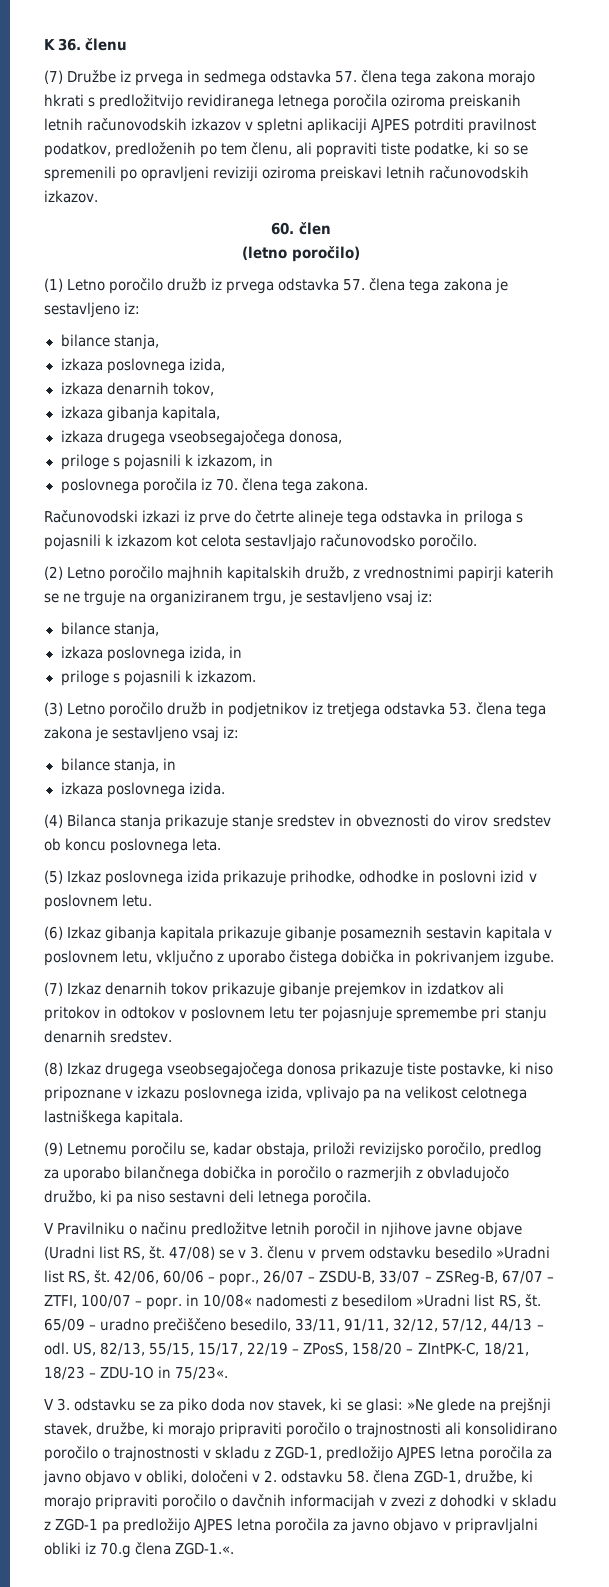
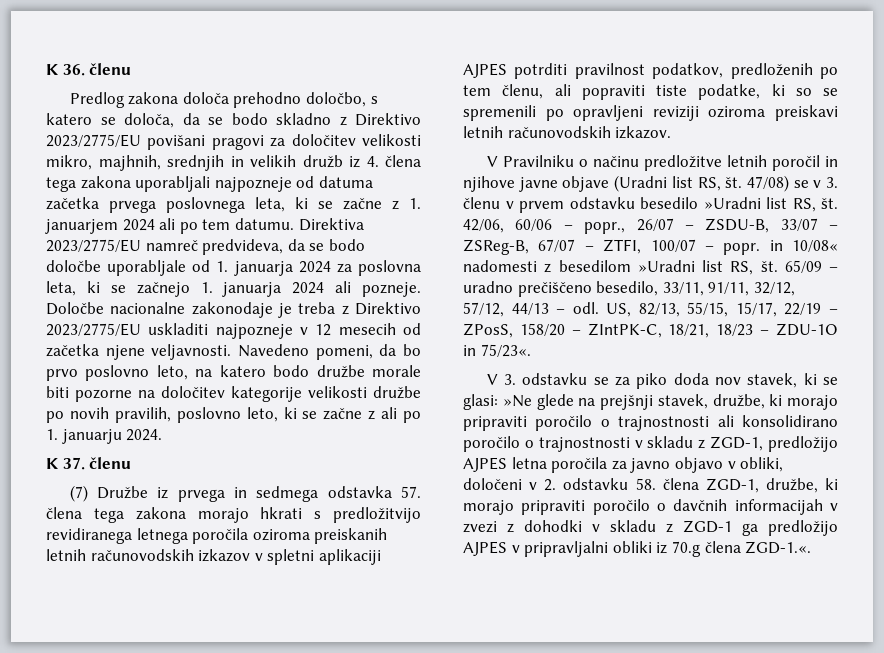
+ Predlog zakona določa prehodno določbo, s katero se določa, da se bodo skladno z Direktivo 2023/2775/EU povišani pragovi za določitev velikosti mikro, majhnih, srednjih in velikih družb iz 4. člena tega zakona uporabljali najpozneje od datuma začetka prvega poslovnega leta, ki se začne z 1. januarjem 2024 ali po tem datumu. Direktiva 2023/2775/EU namreč predvideva, da se bodo določbe uporabljale od 1. januarja 2024 za poslovna leta, ki se začnejo 1. januarja 2024 ali pozneje. Določbe nacionalne zakonodaje je treba z Direktivo 2023/2775/EU uskladiti najpozneje v 12 mesecih od začetka njene veljavnosti. Navedeno pomeni, da bo prvo poslovno leto, na katero bodo družbe morale biti pozorne na določitev kategorije velikosti družbe po novih pravilih, poslovno leto, ki se začne z ali po 1. januarju 2024.
+ K 37. členu
- 60. člen
- (letno poročilo)
- (1) Letno poročilo družb iz prvega odstavka 57. člena tega zakona je sestavljeno iz:
- bilance stanja,
- izkaza poslovnega izida,
- izkaza denarnih tokov,
- izkaza gibanja kapitala,
- izkaza drugega vseobsegajočega donosa,
- priloge s pojasnili k izkazom, in
- poslovnega poročila iz 70. člena tega zakona.
- Računovodski izkazi iz prve do četrte alineje tega odstavka in priloga s pojasnili k izkazom kot celota sestavljajo računovodsko poročilo.
- (2) Letno poročilo majhnih kapitalskih družb, z vrednostnimi papirji katerih se ne trguje na organiziranem trgu, je sestavljeno vsaj iz:
- bilance stanja,
- izkaza poslovnega izida, in
- priloge s pojasnili k izkazom.
- (3) Letno poročilo družb in podjetnikov iz tretjega odstavka 53. člena tega zakona je sestavljeno vsaj iz:
- bilance stanja, in
- izkaza poslovnega izida.
- (4) Bilanca stanja prikazuje stanje sredstev in obveznosti do virov sredstev ob koncu poslovnega leta.
- (5) Izkaz poslovnega izida prikazuje prihodke, odhodke in poslovni izid v poslovnem letu.
- (6) Izkaz gibanja kapitala prikazuje gibanje posameznih sestavin kapitala v poslovnem letu, vključno z uporabo čistega dobička in pokrivanjem izgube.
- (7) Izkaz denarnih tokov prikazuje gibanje prejemkov in izdatkov ali pritokov in odtokov v poslovnem letu ter pojasnjuje spremembe pri stanju denarnih sredstev.
- (8) Izkaz drugega vseobsegajočega donosa prikazuje tiste postavke, ki niso pripoznane v izkazu poslovnega izida, vplivajo pa na velikost celotnega lastniškega kapitala.
- (9) Letnemu poročilu se, kadar obstaja, priloži revizijsko poročilo, predlog za uporabo bilančnega dobička in poročilo o razmerjih z obvladujočo družbo, ki pa niso sestavni deli letnega poročila.
- »Ne glede na prejšnji stavek, družbe, ki morajo pripraviti poročilo o trajnostnosti ali konsolidirano poročilo o trajnostnosti v skladu z ZGD-1, predložijo AJPES letna poročila za javno objavo v obliki, določeni v 2. odstavku 58. člena ZGD-1, družbe, ki morajo pripraviti poročilo o davčnih informacijah v zvezi z dohodki v skladu z ZGD-1 pa predložijo AJPES letna poročila za javno objavo v pripravljalni obliki iz 70.g člena ZGD-1.«.
+ »Ne glede na prejšnji stavek, družbe, ki morajo pripraviti poročilo o trajnostnosti ali konsolidirano poročilo o trajnostnosti v skladu z ZGD-1, predložijo AJPES letna poročila za javno objavo v obliki, določeni v 2. odstavku 58. člena ZGD-1, družbe, ki morajo pripraviti poročilo o davčnih informacijah v zvezi z dohodki v skladu z ZGD-1 ga predložijo AJPES v pripravljalni obliki iz 70.g člena ZGD-1.«.

